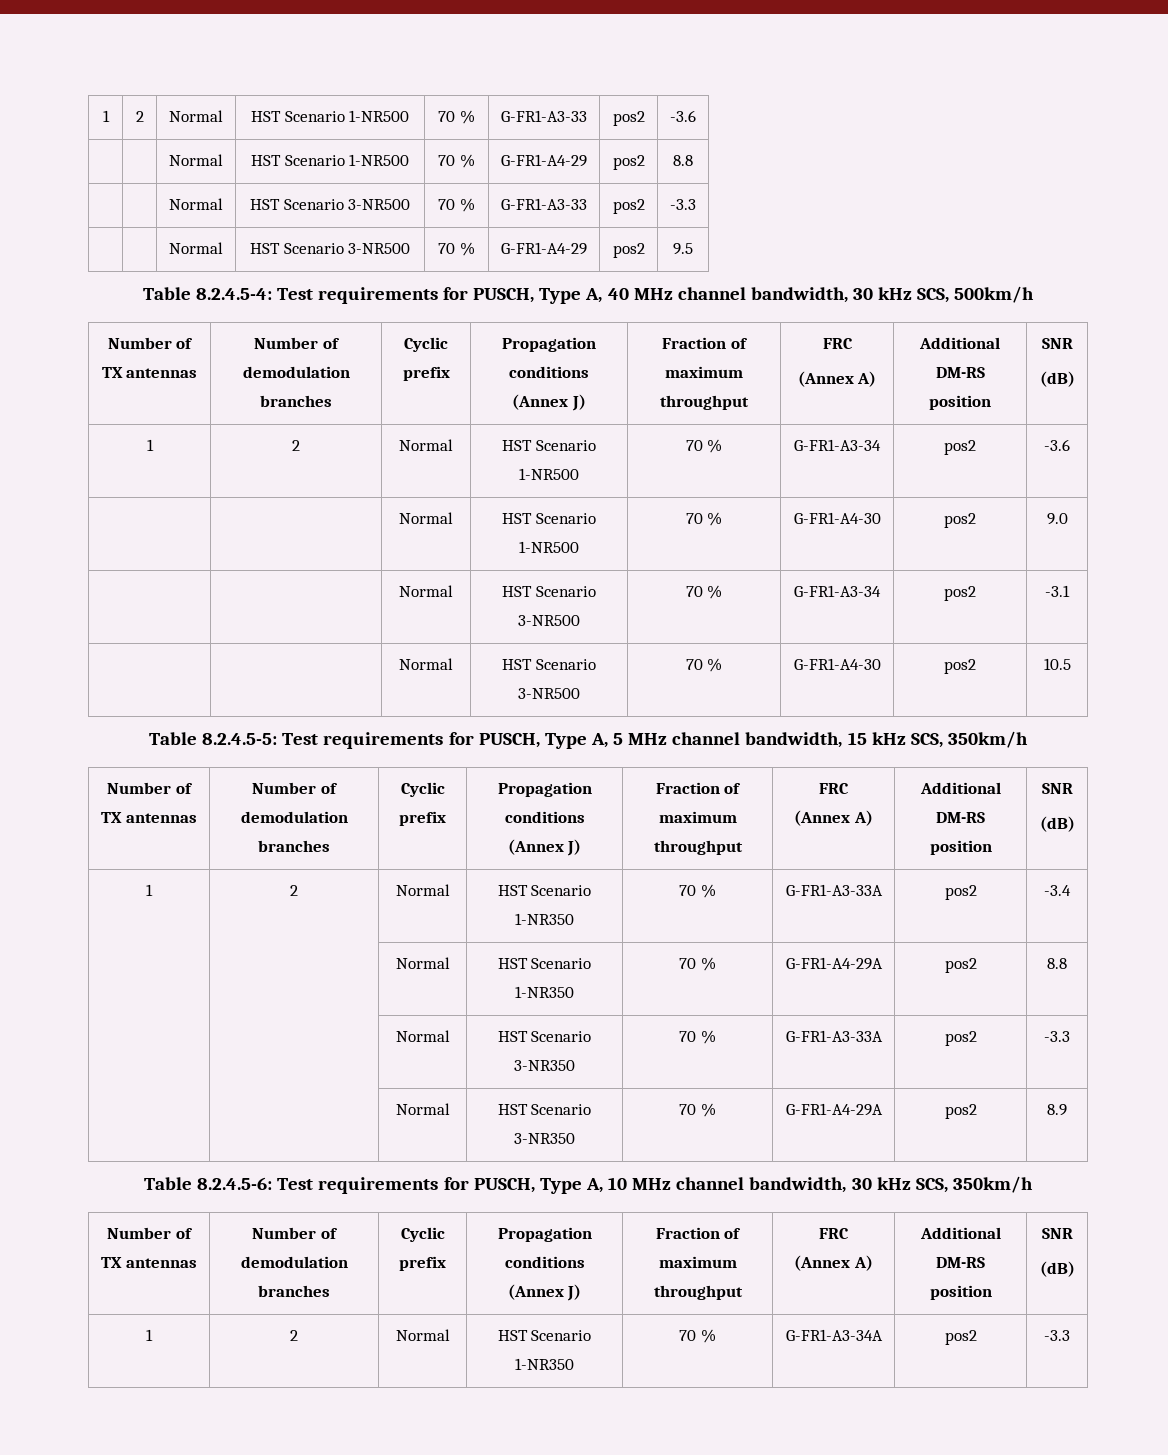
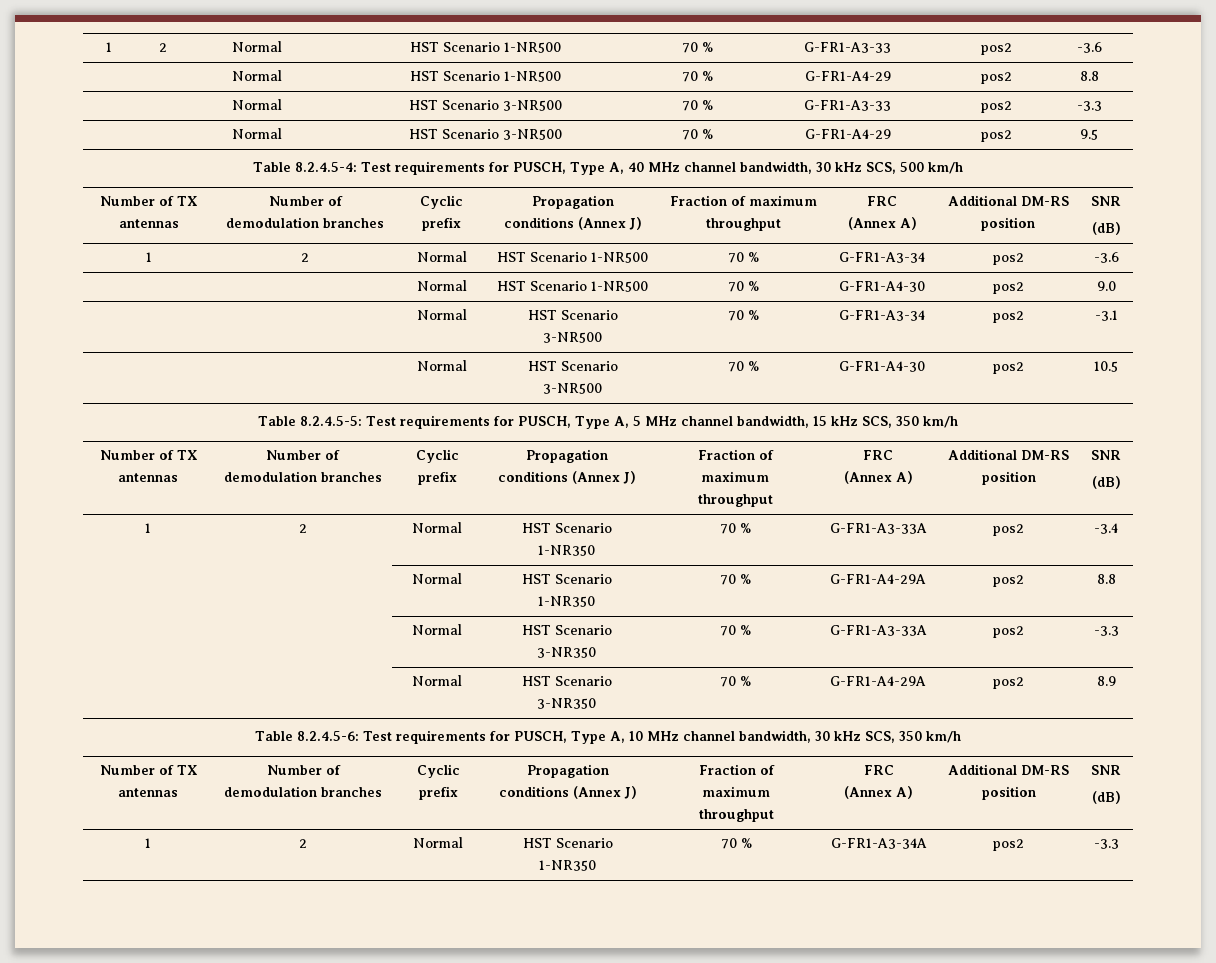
- Table 8.2.4.5-4: Test requirements for PUSCH, Type A, 40 MHz channel bandwidth, 30 kHz SCS, 500km/h
+ Table 8.2.4.5-4: Test requirements for PUSCH, Type A, 40 MHz channel bandwidth, 30 kHz SCS, 500 km/h
- Table 8.2.4.5-5: Test requirements for PUSCH, Type A, 5 MHz channel bandwidth, 15 kHz SCS, 350km/h
+ Table 8.2.4.5-5: Test requirements for PUSCH, Type A, 5 MHz channel bandwidth, 15 kHz SCS, 350 km/h
- Table 8.2.4.5-6: Test requirements for PUSCH, Type A, 10 MHz channel bandwidth, 30 kHz SCS, 350km/h
+ Table 8.2.4.5-6: Test requirements for PUSCH, Type A, 10 MHz channel bandwidth, 30 kHz SCS, 350 km/h

